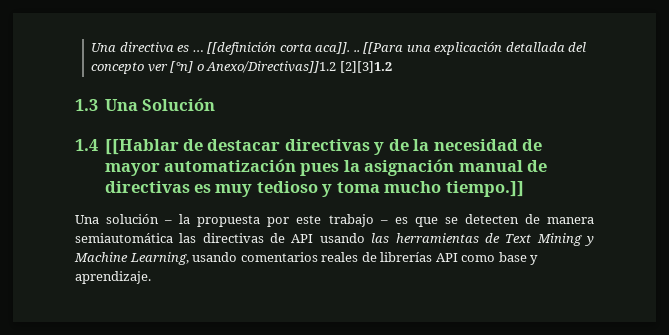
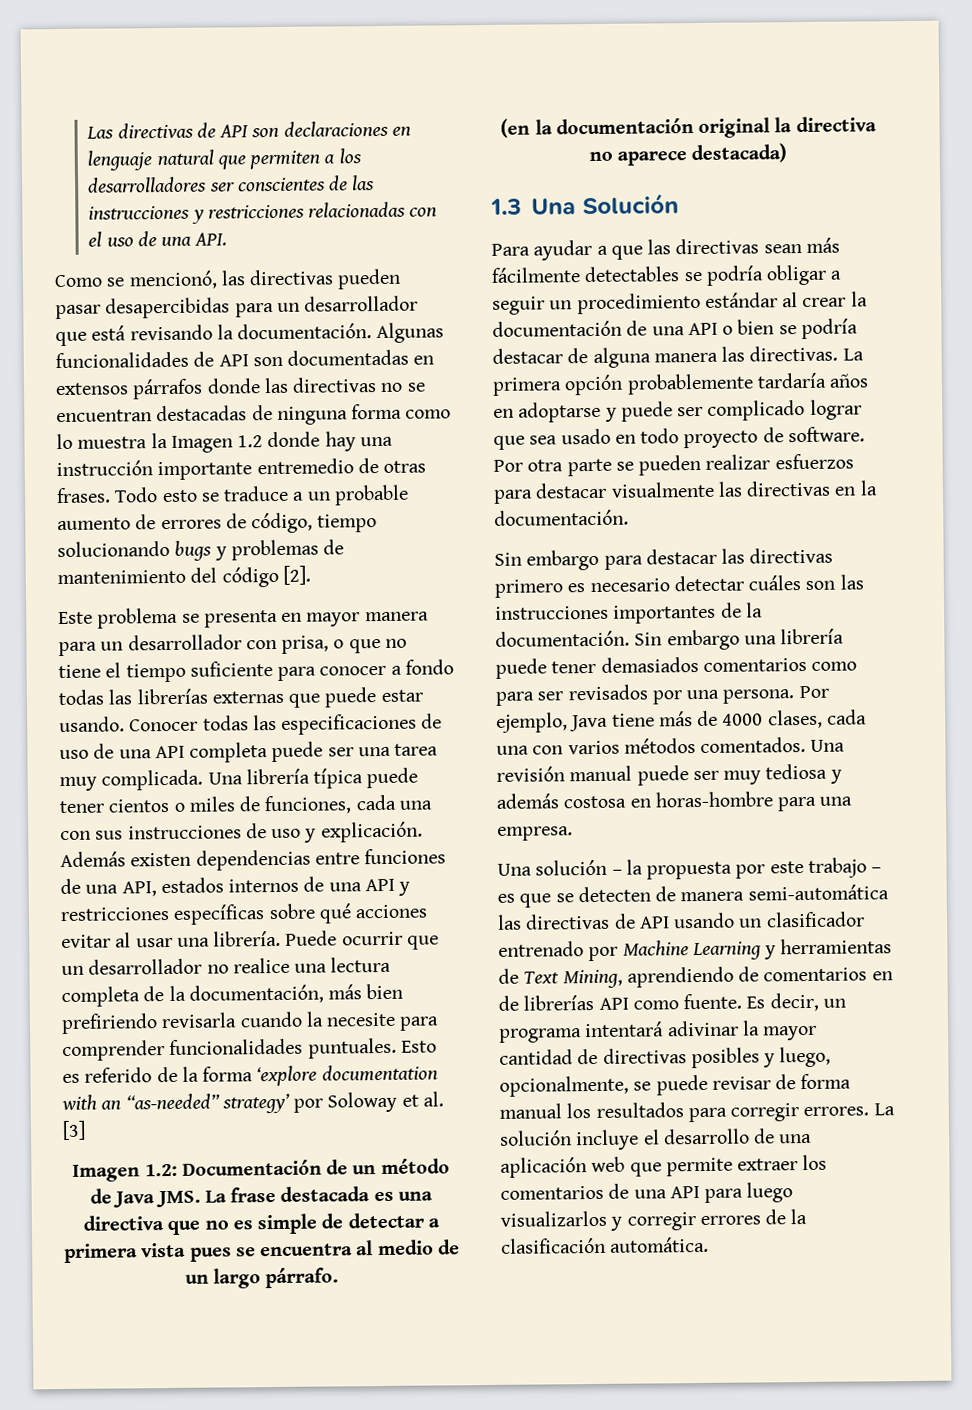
- Una directiva es … [[definición corta aca]]. .. [[Para una explicación detallada del concepto ver [°n] o Anexo/Directivas]]1.2 [2][3]1.2
+ Las directivas de API son declaraciones en lenguaje natural que permiten a los desarrolladores ser conscientes de las instrucciones y restricciones relacionadas con el uso de una API.
+ Como se mencionó, las directivas pueden pasar desapercibidas para un desarrollador que está revisando la documentación. Algunas funcionalidades de API son documentadas en extensos párrafos donde las directivas no se encuentran destacadas de ninguna forma como lo muestra la Imagen 1.2 donde hay una instrucción importante entremedio de otras frases. Todo esto se traduce a un probable aumento de errores de código, tiempo solucionando bugs y problemas de mantenimiento del código [2].
+ Este problema se presenta en mayor manera para un desarrollador con prisa, o que no tiene el tiempo suficiente para conocer a fondo todas las librerías externas que puede estar usando. Conocer todas las especificaciones de uso de una API completa puede ser una tarea muy complicada. Una librería típica puede tener cientos o miles de funciones, cada una con sus instrucciones de uso y explicación. Además existen dependencias entre funciones de una API, estados internos de una API y restricciones específicas sobre qué acciones evitar al usar una librería. Puede ocurrir que un desarrollador no realice una lectura completa de la documentación, más bien prefiriendo revisarla cuando la necesite para comprender funcionalidades puntuales. Esto es referido de la forma ‘explore documentation with an “as-needed” strategy’ por Soloway et al. [3]
+ Imagen 1.2: Documentación de un método de Java JMS. La frase destacada es una directiva que no es simple de detectar a primera vista pues se encuentra al medio de un largo párrafo.
+ (en la documentación original la directiva no aparece destacada)
  1.3 Una Solución
- 1.4 [[Hablar de destacar directivas y de la necesidad de mayor automatización pues la asignación manual de directivas es muy tedioso y toma mucho tiempo.]]
+ Para ayudar a que las directivas sean más fácilmente detectables se podría obligar a seguir un procedimiento estándar al crear la documentación de una API o bien se podría destacar de alguna manera las directivas. La primera opción probablemente tardaría años en adoptarse y puede ser complicado lograr que sea usado en todo proyecto de software. Por otra parte se pueden realizar esfuerzos para destacar visualmente las directivas en la documentación.
+ Sin embargo para destacar las directivas primero es necesario detectar cuáles son las instrucciones importantes de la documentación. Sin embargo una librería puede tener demasiados comentarios como para ser revisados por una persona. Por ejemplo, Java tiene más de 4000 clases, cada una con varios métodos comentados. Una revisión manual puede ser muy tediosa y además costosa en horas-hombre para una empresa.
- Una solución – la propuesta por este trabajo – es que se detecten de manera semiautomática las directivas de API usando las herramientas de Text Mining y Machine Learning, usando comentarios reales de librerías API como base y aprendizaje.
+ Una solución – la propuesta por este trabajo – es que se detecten de manera semi-automática las directivas de API usando un clasificador entrenado por Machine Learning y herramientas de Text Mining, aprendiendo de comentarios en de librerías API como fuente. Es decir, un programa intentará adivinar la mayor cantidad de directivas posibles y luego, opcionalmente, se puede revisar de forma manual los resultados para corregir errores. La solución incluye el desarrollo de una aplicación web que permite extraer los comentarios de una API para luego visualizarlos y corregir errores de la clasificación automática.

